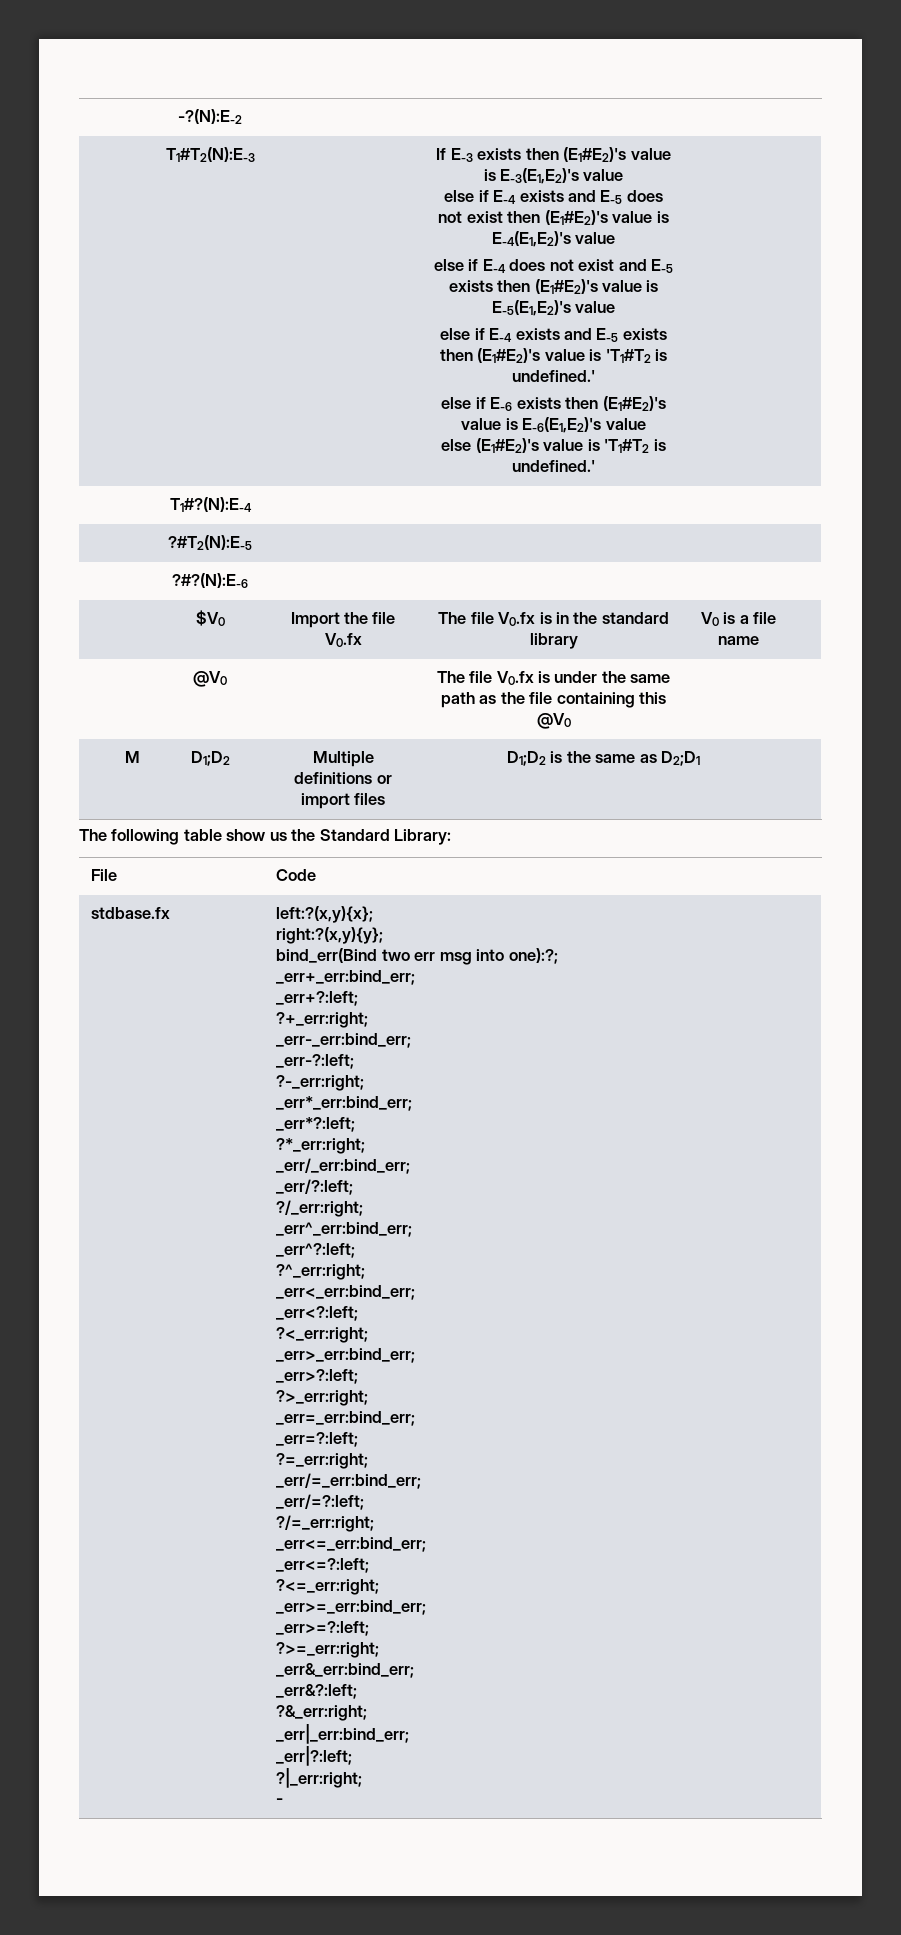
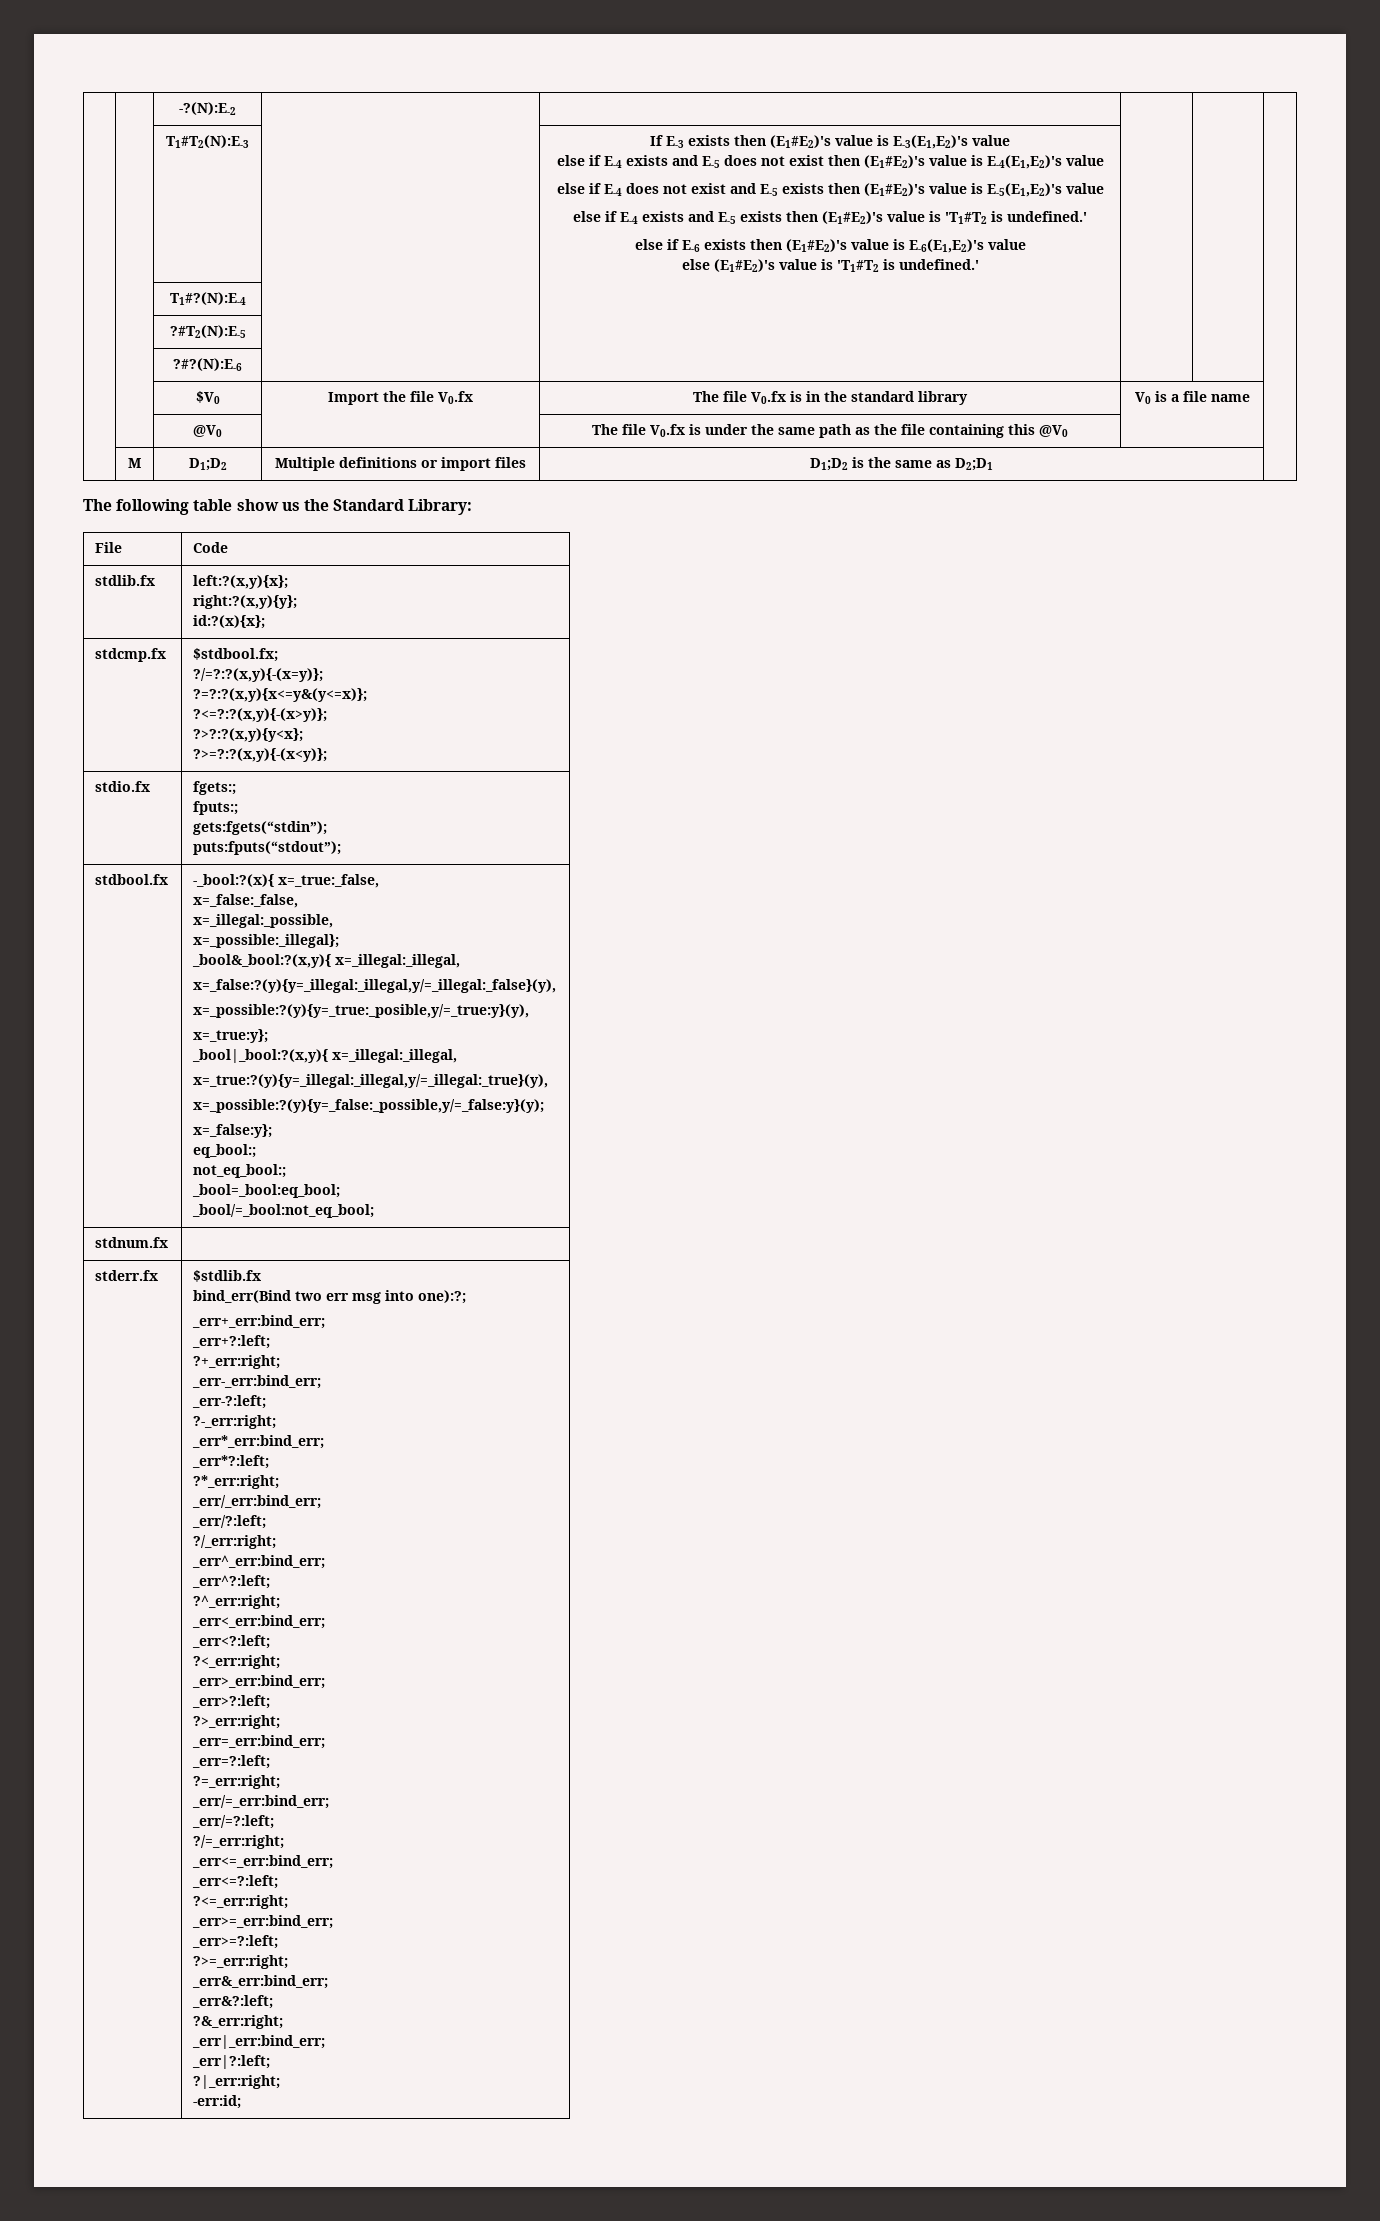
- stdbase.fx
+ stdlib.fx
+ id:?(x){x};
+ stdcmp.fx | $stdbool.fx;
+ ?/=?:?(x,y){-(x=y)};
+ ?=?:?(x,y){x<=y&(y<=x)};
+ ?<=?:?(x,y){-(x>y)};
+ ?>?:?(x,y){y<x};
+ ?>=?:?(x,y){-(x<y)};
+ stdio.fx | fgets:;
+ fputs:;
+ gets:fgets(“stdin”);
+ puts:fputs(“stdout”);
+ stdbool.fx | -_bool:?(x){ x=_true:_false,
+ x=_false:_false,
+ x=_illegal:_possible,
+ x=_possible:_illegal};
+ _bool&_bool:?(x,y){ x=_illegal:_illegal,
+ x=_false:?(y){y=_illegal:_illegal,y/=_illegal:_false}(y),
+ x=_possible:?(y){y=_true:_posible,y/=_true:y}(y),
+ x=_true:y};
+ _bool|_bool:?(x,y){ x=_illegal:_illegal,
+ x=_true:?(y){y=_illegal:_illegal,y/=_illegal:_true}(y),
+ x=_possible:?(y){y=_false:_possible,y/=_false:y}(y);
+ x=_false:y};
+ eq_bool:;
+ not_eq_bool:;
+ _bool=_bool:eq_bool;
+ _bool/=_bool:not_eq_bool;
+ stdnum.fx |
+ stderr.fx | $stdlib.fx
- -
+ -err:id;

